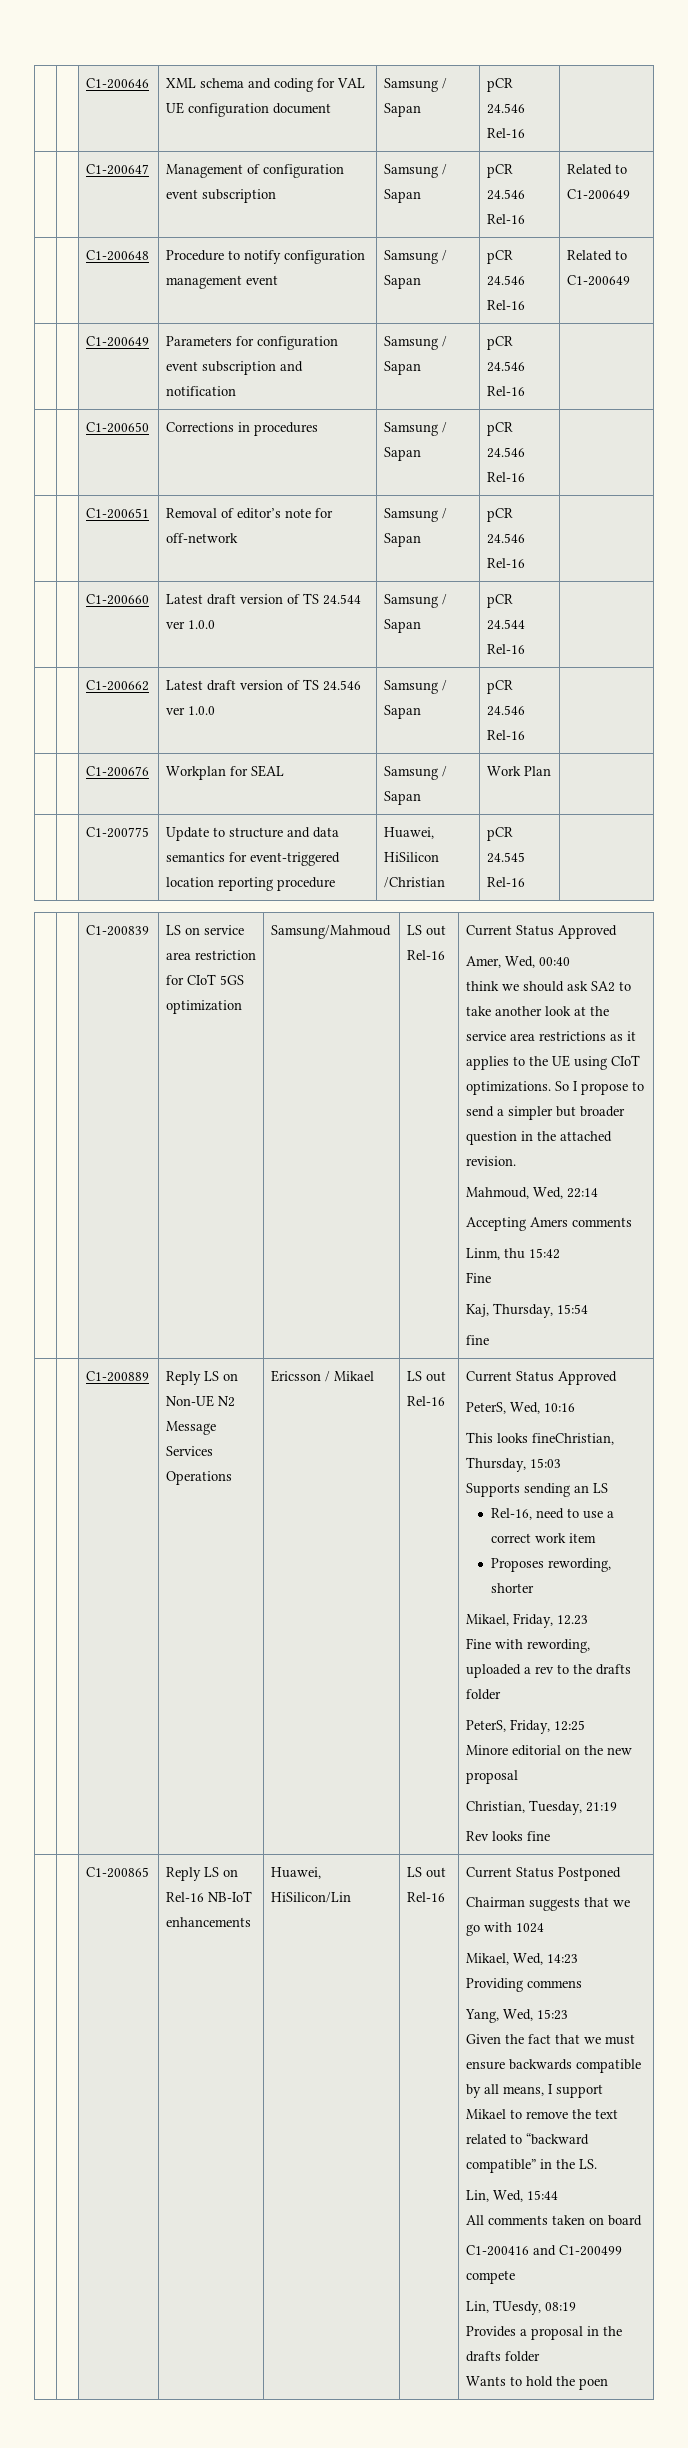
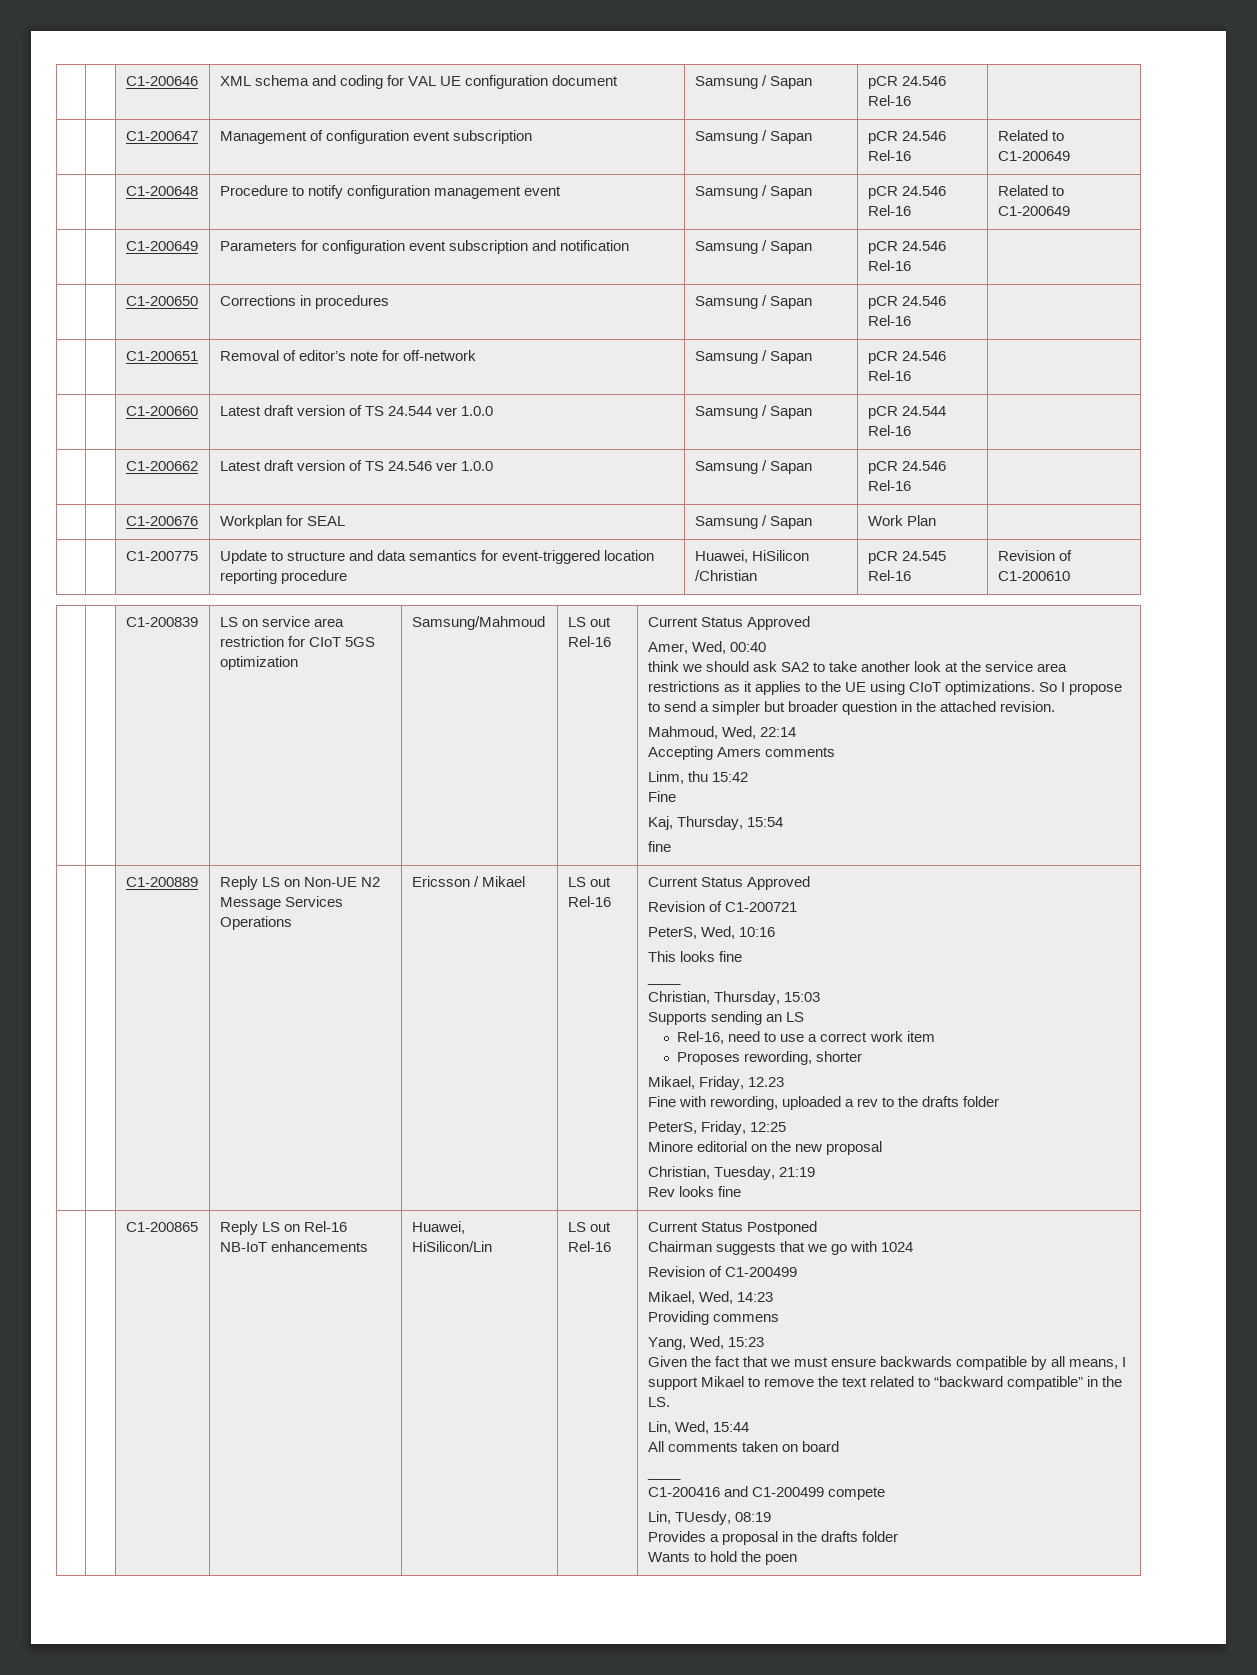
- | | C1-200775 | Update to structure and data semantics for event-triggered location reporting procedure | Huawei, HiSilicon /Christian | pCR 24.545 Rel-16 |
+ | | C1-200775 | Update to structure and data semantics for event-triggered location reporting procedure | Huawei, HiSilicon /Christian | pCR 24.545 Rel-16 | Revision of C1-200610
+ Revision of C1-200721
- This looks fineChristian, Thursday, 15:03
+ This looks fine
+ ____
+ Christian, Thursday, 15:03
+ Revision of C1-200499
  All comments taken on board
+ ____

